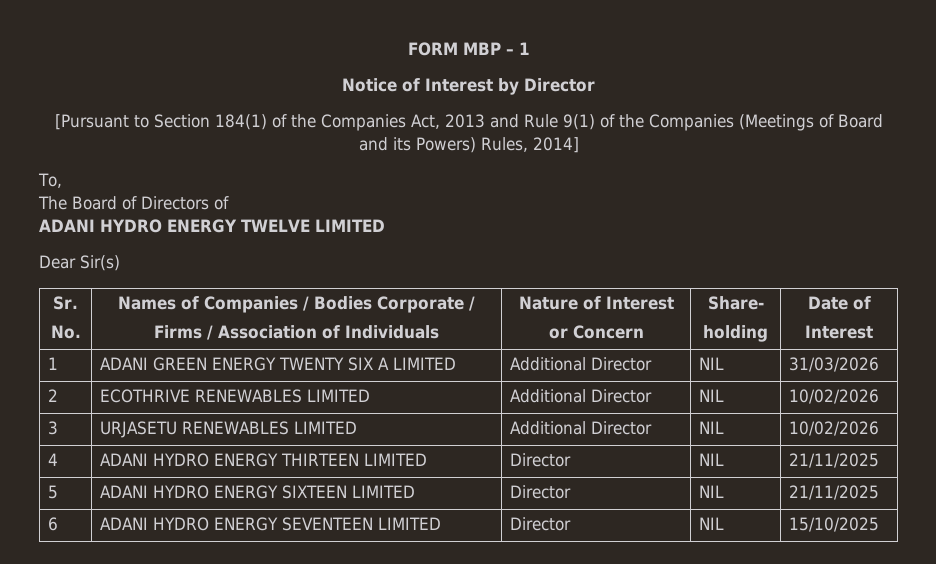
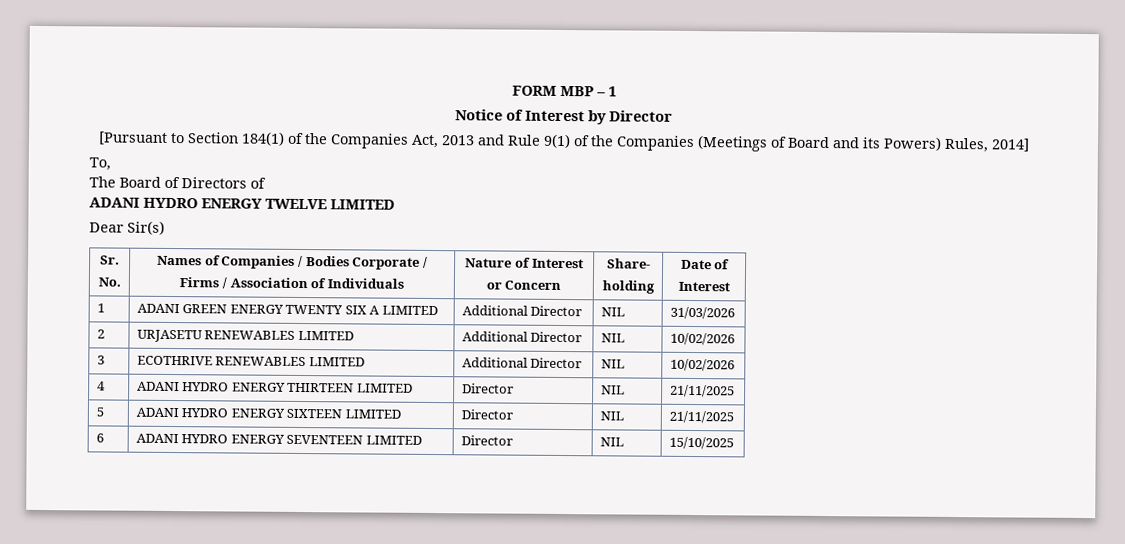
- 2 | ECOTHRIVE RENEWABLES LIMITED | Additional Director | NIL | 10/02/2026
+ 2 | URJASETU RENEWABLES LIMITED | Additional Director | NIL | 10/02/2026
- 3 | URJASETU RENEWABLES LIMITED | Additional Director | NIL | 10/02/2026
+ 3 | ECOTHRIVE RENEWABLES LIMITED | Additional Director | NIL | 10/02/2026

